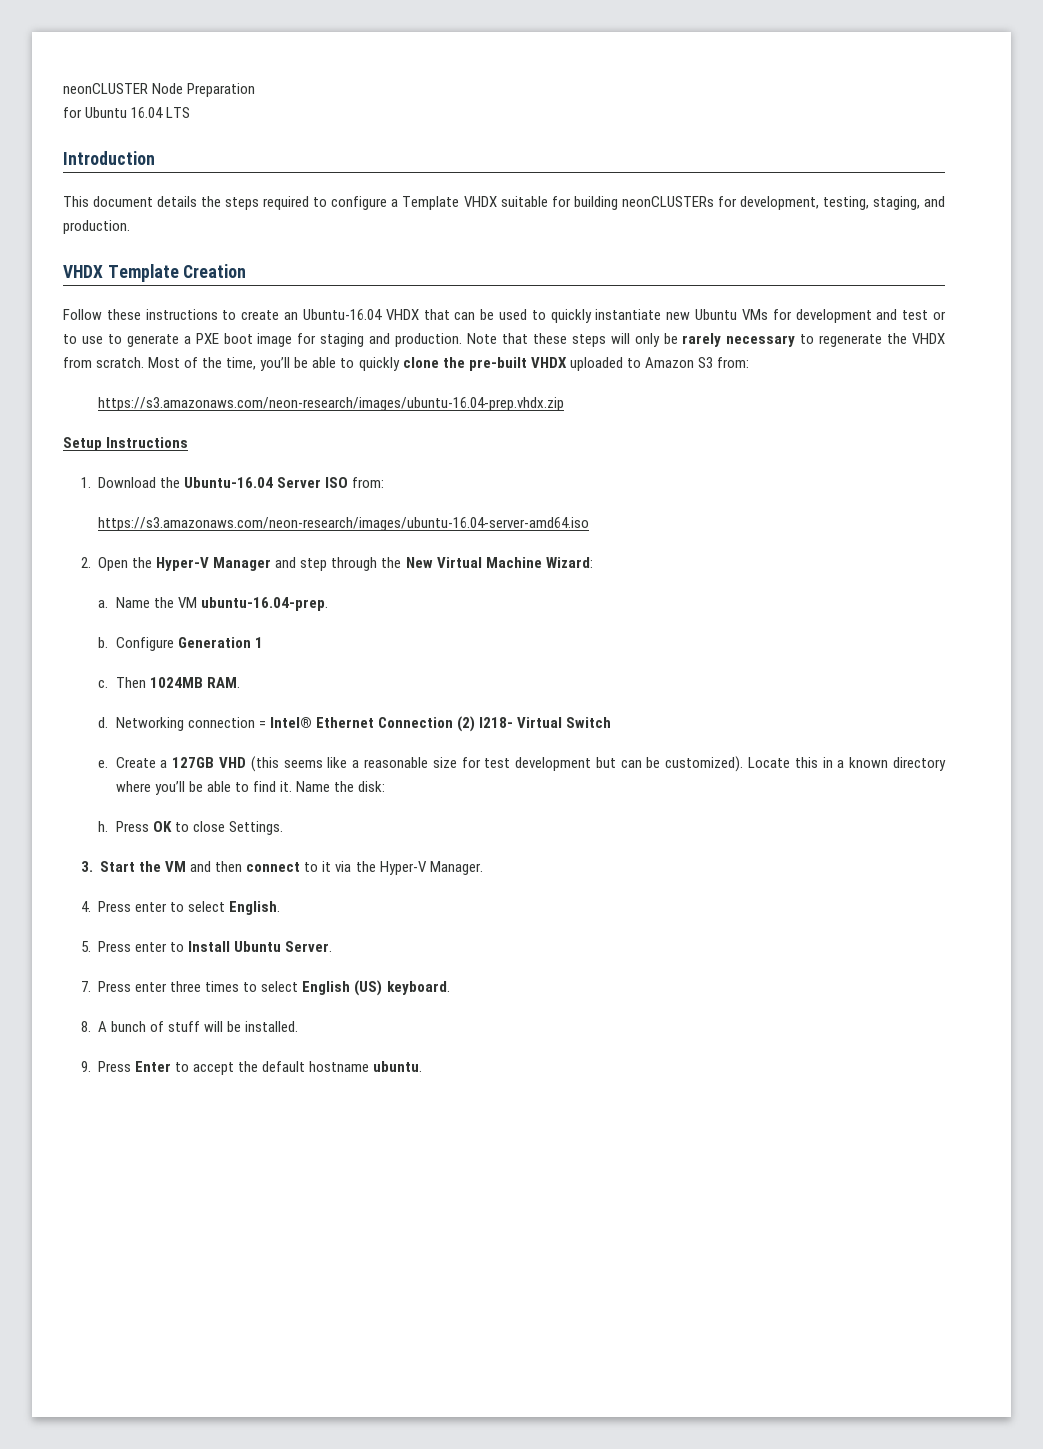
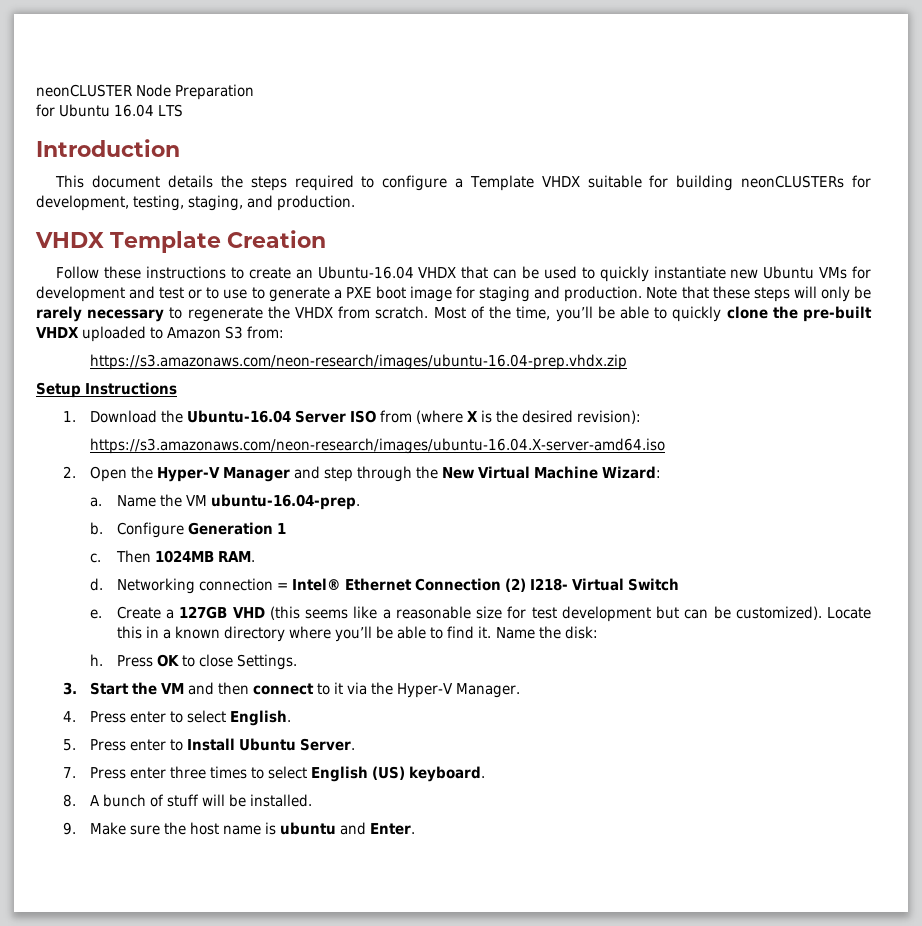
- 1. Download the Ubuntu-16.04 Server ISO from:
- https://s3.amazonaws.com/neon-research/images/ubuntu-16.04-server-amd64.iso
+ 1. Download the Ubuntu-16.04 Server ISO from (where X is the desired revision):
+ https://s3.amazonaws.com/neon-research/images/ubuntu-16.04.X-server-amd64.iso
- 9. Press Enter to accept the default hostname ubuntu.
+ 9. Make sure the host name is ubuntu and Enter.

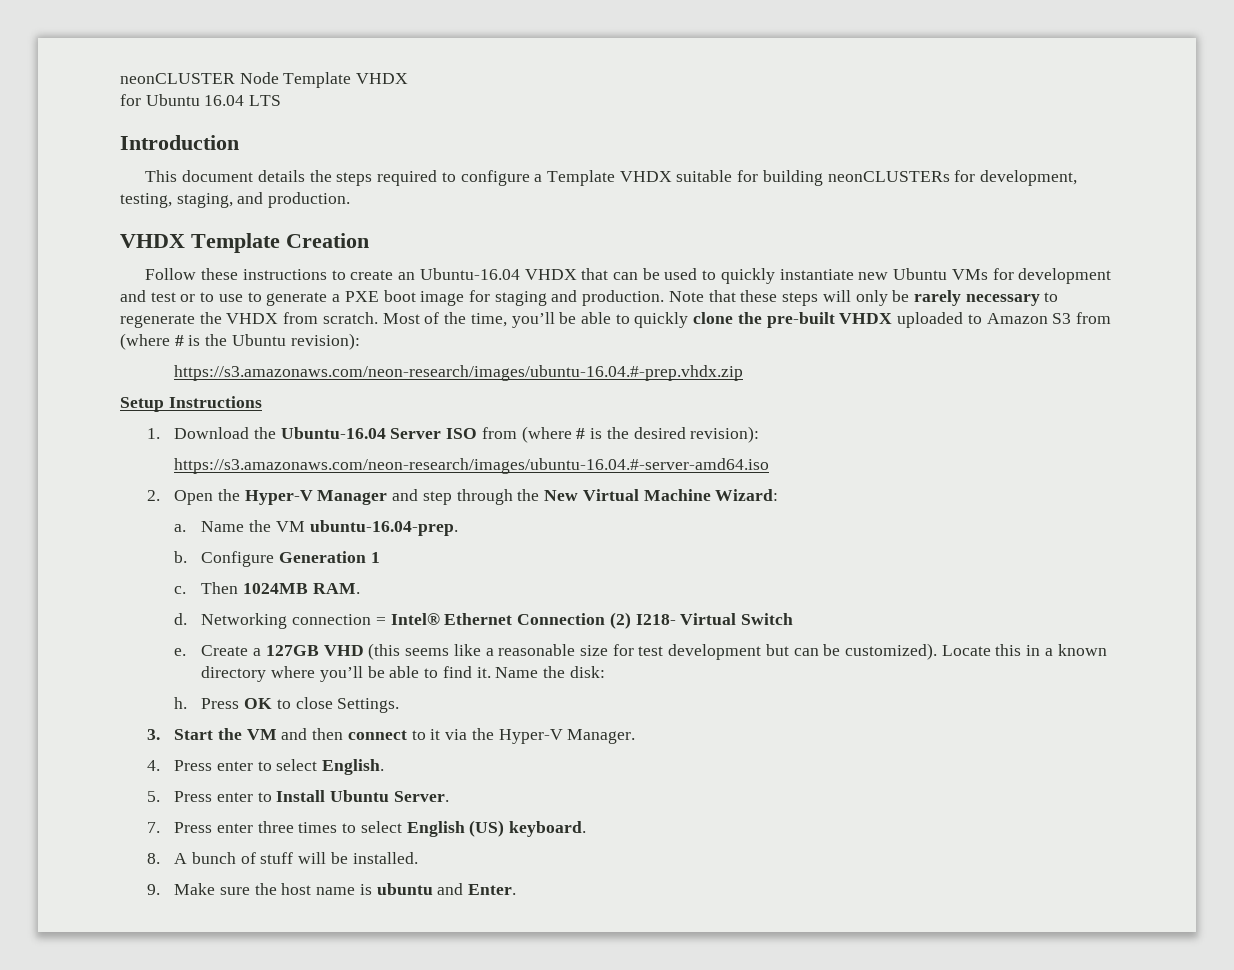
- neonCLUSTER Node Preparation
+ neonCLUSTER Node Template VHDX
- Most of the time, you’ll be able to quickly clone the pre-built VHDX uploaded to Amazon S3 from:
- https://s3.amazonaws.com/neon-research/images/ubuntu-16.04-prep.vhdx.zip
+ Most of the time, you’ll be able to quickly clone the pre-built VHDX uploaded to Amazon S3 from (where # is the Ubuntu revision):
+ https://s3.amazonaws.com/neon-research/images/ubuntu-16.04.#-prep.vhdx.zip
- 1. Download the Ubuntu-16.04 Server ISO from (where X is the desired revision):
+ 1. Download the Ubuntu-16.04 Server ISO from (where # is the desired revision):
- https://s3.amazonaws.com/neon-research/images/ubuntu-16.04.X-server-amd64.iso
+ https://s3.amazonaws.com/neon-research/images/ubuntu-16.04.#-server-amd64.iso

